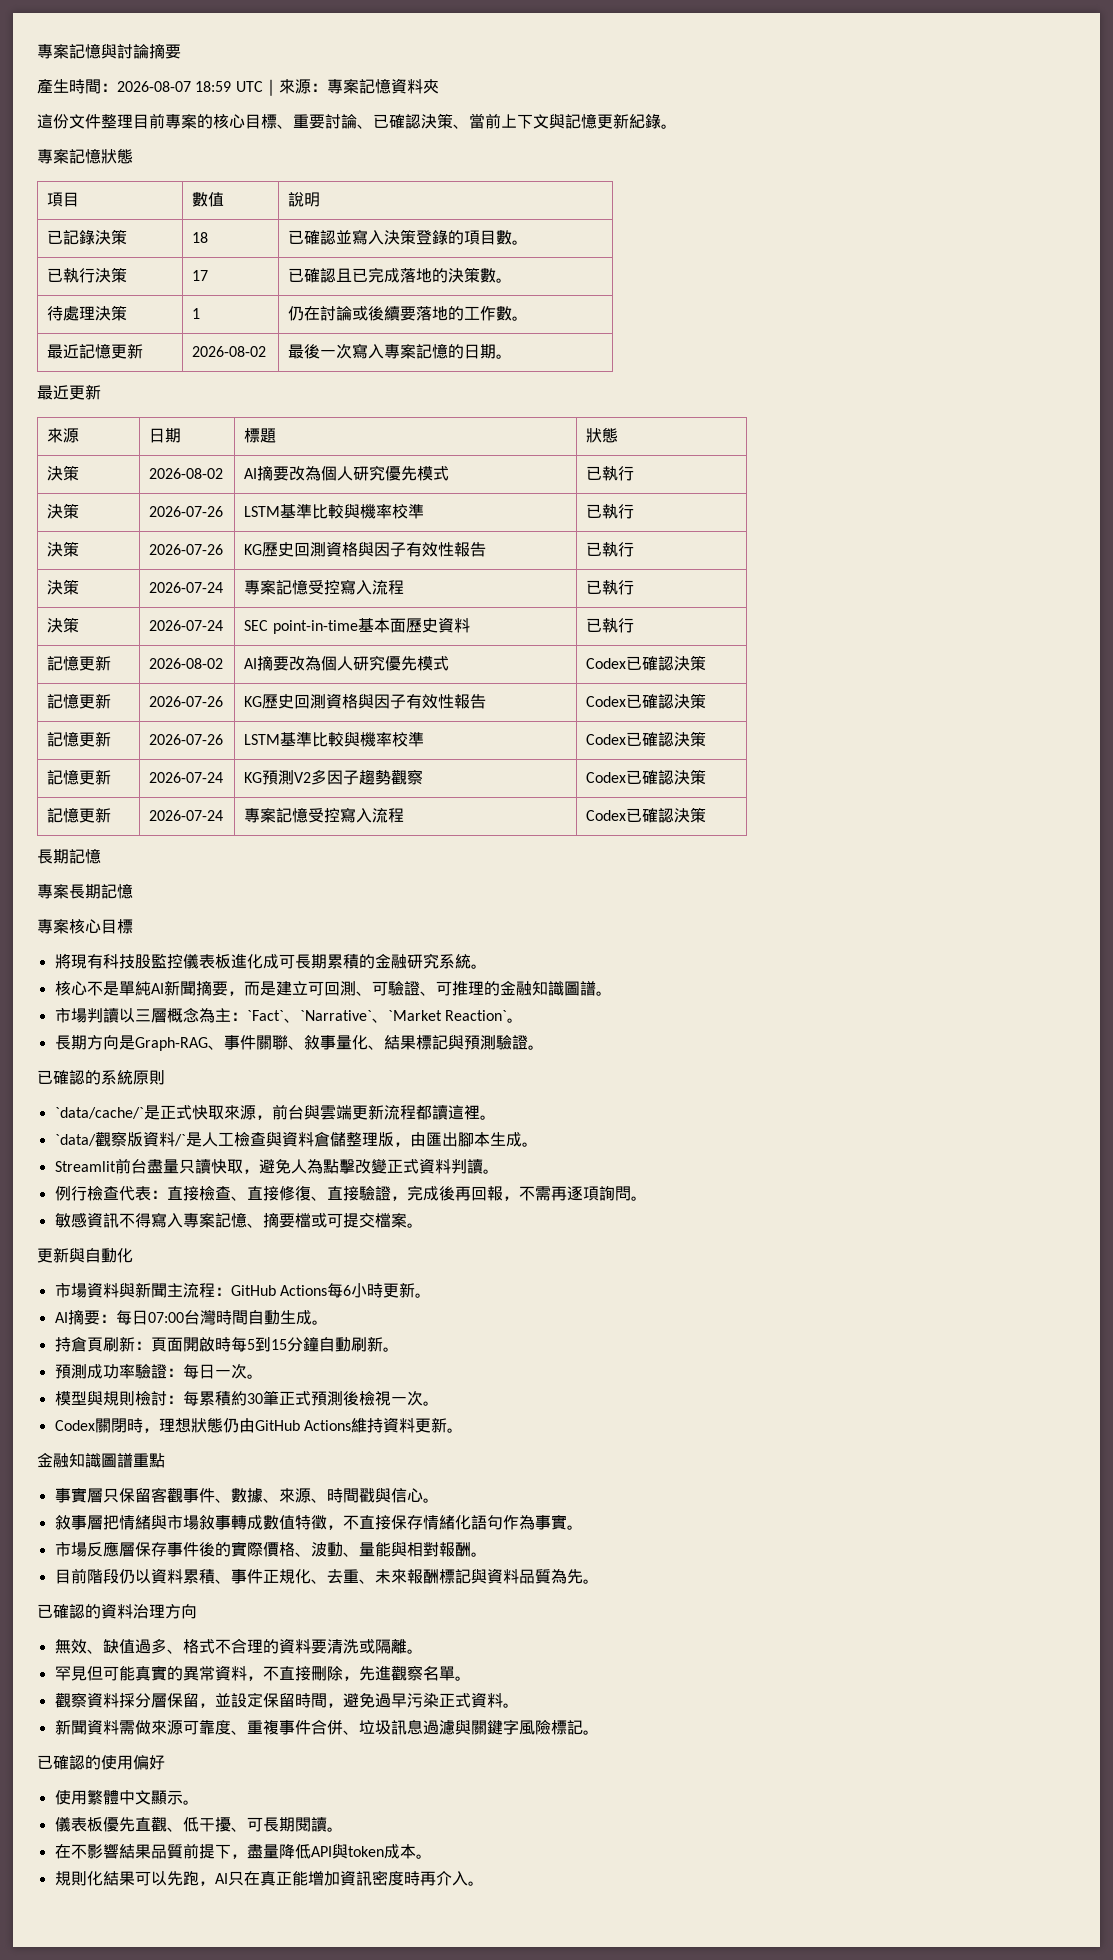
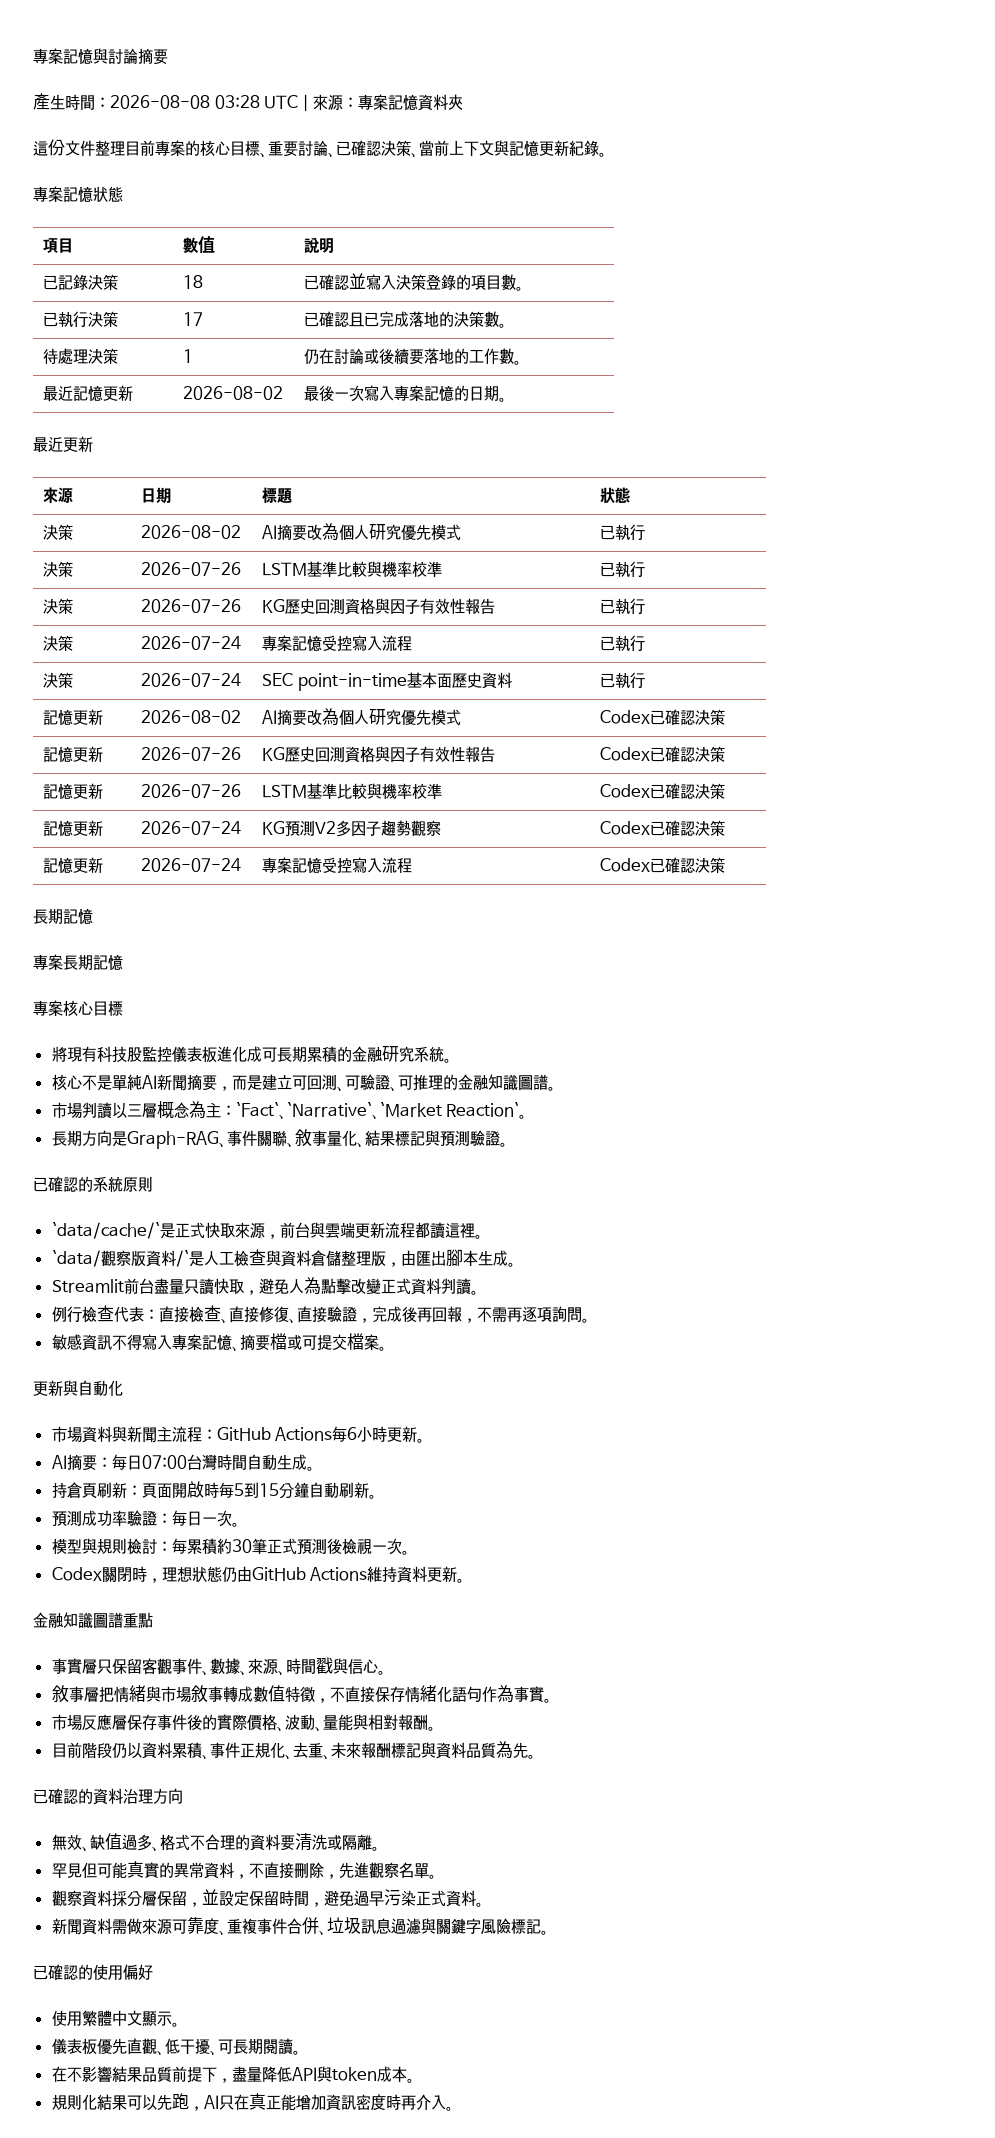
- 產生時間：2026-08-07 18:59 UTC｜來源：專案記憶資料夾
+ 產生時間：2026-08-08 03:28 UTC｜來源：專案記憶資料夾

